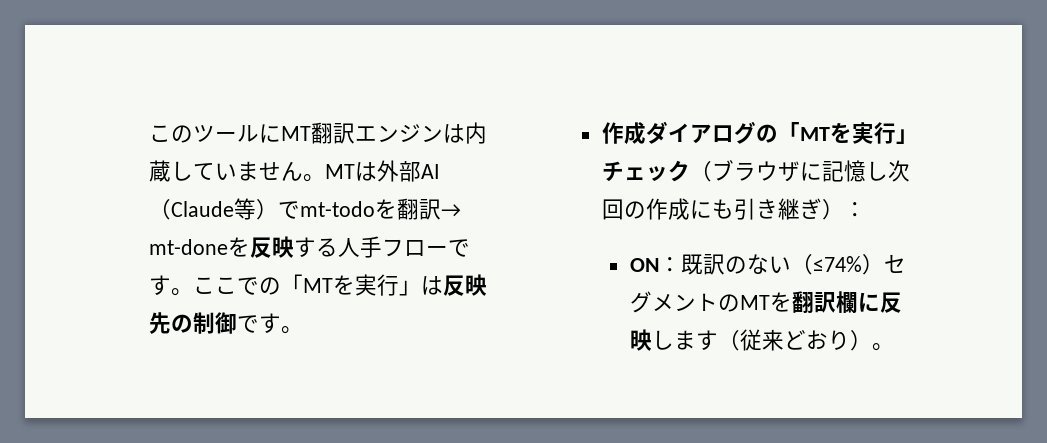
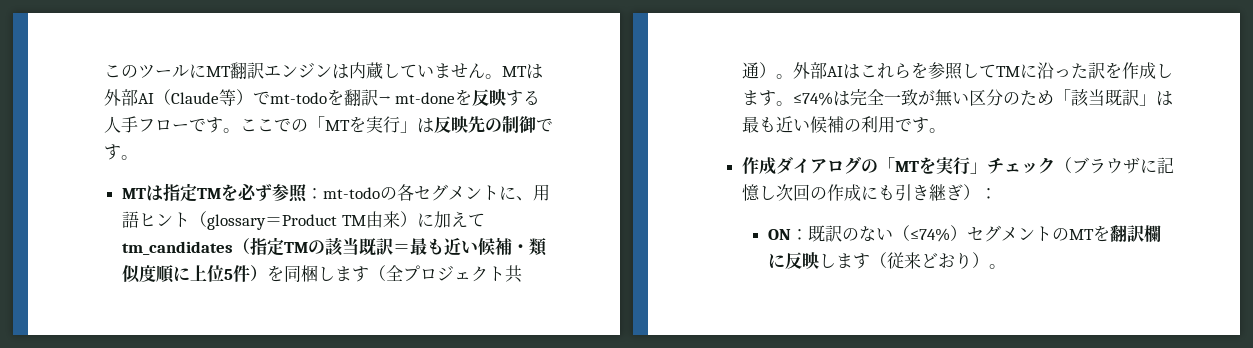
+ MTは指定TMを必ず参照：mt-todoの各セグメントに、用語ヒント（glossary＝Product TM由来）に加えてtm_candidates（指定TMの該当既訳＝最も近い候補・類似度順に上位5件）を同梱します（全プロジェクト共通）。外部AIはこれらを参照してTMに沿った訳を作成します。≤74%は完全一致が無い区分のため「該当既訳」は最も近い候補の利用です。

